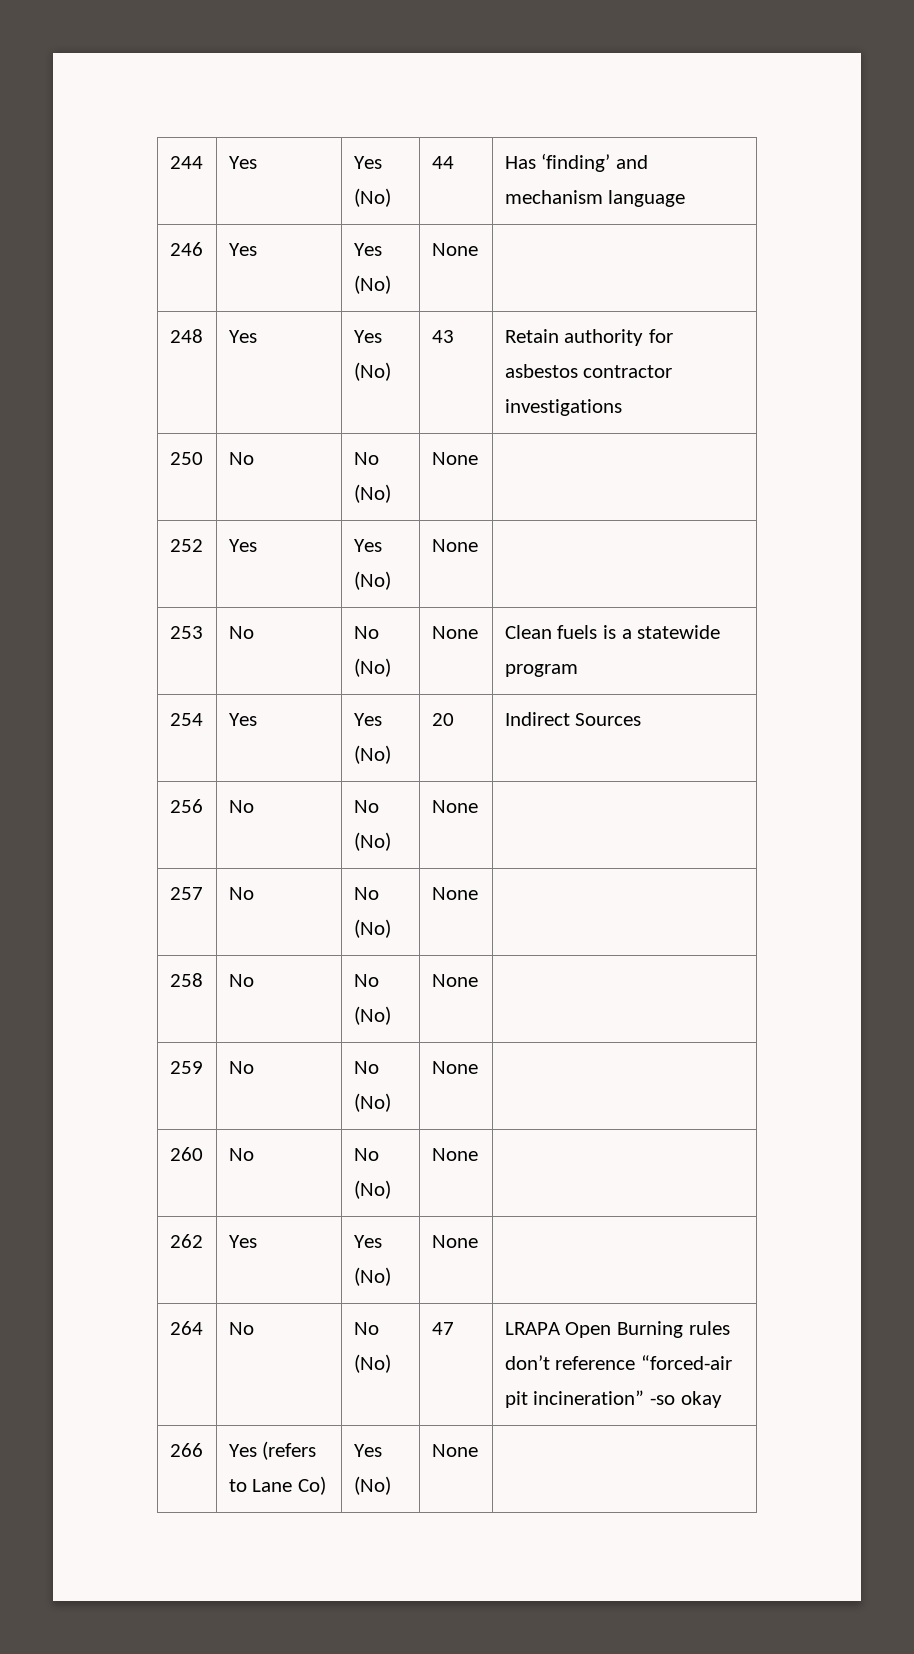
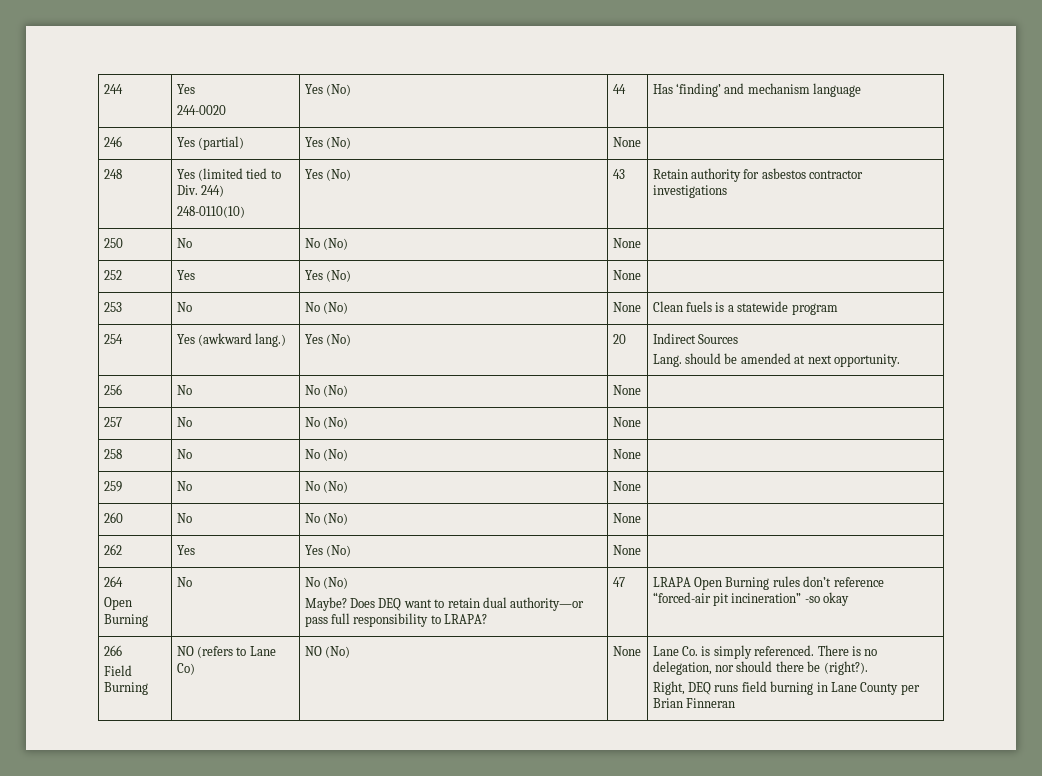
- 244 | Yes | Yes (No) | 44 | Has ‘finding’ and mechanism language
+ 244 | Yes
+ 244-0020 | Yes (No) | 44 | Has ‘finding’ and mechanism language
- 246 | Yes | Yes (No) | None |
+ 246 | Yes (partial) | Yes (No) | None |
- 248 | Yes | Yes (No) | 43 | Retain authority for asbestos contractor investigations
+ 248 | Yes (limited tied to Div. 244)
+ 248-0110(10) | Yes (No) | 43 | Retain authority for asbestos contractor investigations
- 254 | Yes | Yes (No) | 20 | Indirect Sources
+ 254 | Yes (awkward lang.) | Yes (No) | 20 | Indirect Sources
+ Lang. should be amended at next opportunity.
- 264 | No | No (No) | 47 | LRAPA Open Burning rules don’t reference “forced-air pit incineration” -so okay
+ 264
+ Open Burning | No | No (No)
+ Maybe? Does DEQ want to retain dual authority—or pass full responsibility to LRAPA? | 47 | LRAPA Open Burning rules don’t reference “forced-air pit incineration” -so okay
- 266 | Yes (refers to Lane Co) | Yes (No) | None |
+ 266
+ Field Burning | NO (refers to Lane Co) | NO (No) | None | Lane Co. is simply referenced. There is no delegation, nor should there be (right?).
+ Right, DEQ runs field burning in Lane County per Brian Finneran

